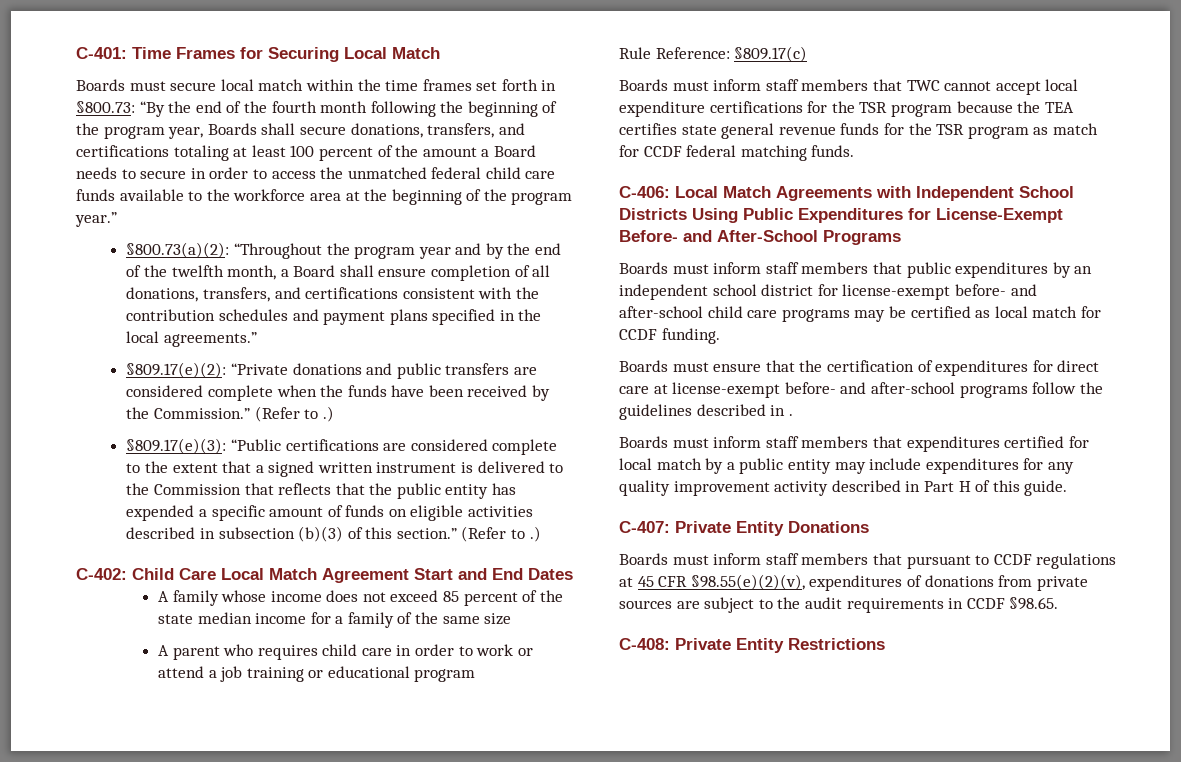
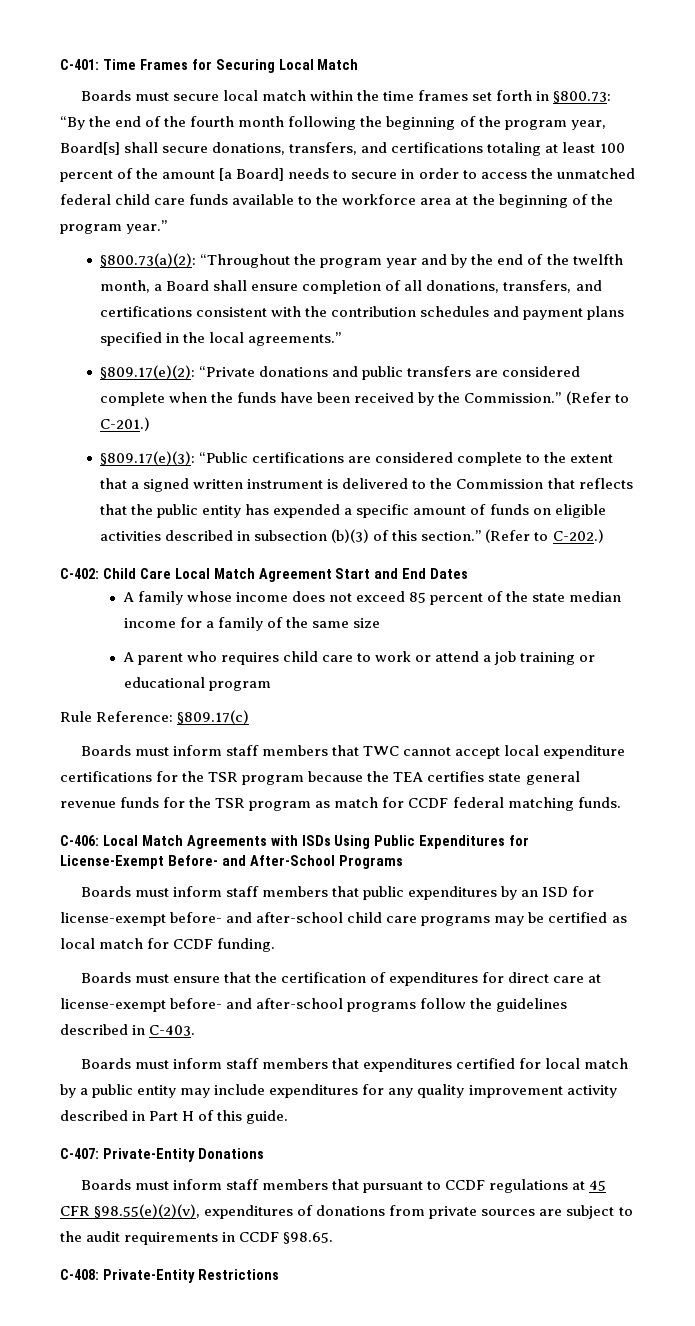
- “By the end of the fourth month following the beginning of the program year, Boards shall secure donations, transfers, and certifications totaling at least 100 percent of the amount a Board needs to secure in order to access the unmatched federal child care funds available to the workforce area at the beginning of the program year.”
+ “By the end of the fourth month following the beginning of the program year, Board[s] shall secure donations, transfers, and certifications totaling at least 100 percent of the amount [a Board] needs to secure in order to access the unmatched federal child care funds available to the workforce area at the beginning of the program year.”
- §809.17(e)(2): “Private donations and public transfers are considered complete when the funds have been received by the Commission.” (Refer to .)
+ §809.17(e)(2): “Private donations and public transfers are considered complete when the funds have been received by the Commission.” (Refer to C-201.)
- §809.17(e)(3): “Public certifications are considered complete to the extent that a signed written instrument is delivered to the Commission that reflects that the public entity has expended a specific amount of funds on eligible activities described in subsection (b)(3) of this section.” (Refer to .)
+ §809.17(e)(3): “Public certifications are considered complete to the extent that a signed written instrument is delivered to the Commission that reflects that the public entity has expended a specific amount of funds on eligible activities described in subsection (b)(3) of this section.” (Refer to C-202.)
- A parent who requires child care in order to work or attend a job training or educational program
+ A parent who requires child care to work or attend a job training or educational program
- C-406: Local Match Agreements with Independent School Districts Using Public Expenditures for License-Exempt Before- and After-School Programs
+ C-406: Local Match Agreements with ISDs Using Public Expenditures for License-Exempt Before- and After-School Programs
- Boards must inform staff members that public expenditures by an independent school district for license-exempt before- and after-school child care programs may be certified as local match for CCDF funding.
+ Boards must inform staff members that public expenditures by an ISD for license-exempt before- and after-school child care programs may be certified as local match for CCDF funding.
- Boards must ensure that the certification of expenditures for direct care at license-exempt before- and after-school programs follow the guidelines described in .
+ Boards must ensure that the certification of expenditures for direct care at license-exempt before- and after-school programs follow the guidelines described in C-403.
- C-407: Private Entity Donations
+ C-407: Private-Entity Donations
- C-408: Private Entity Restrictions
+ C-408: Private-Entity Restrictions

